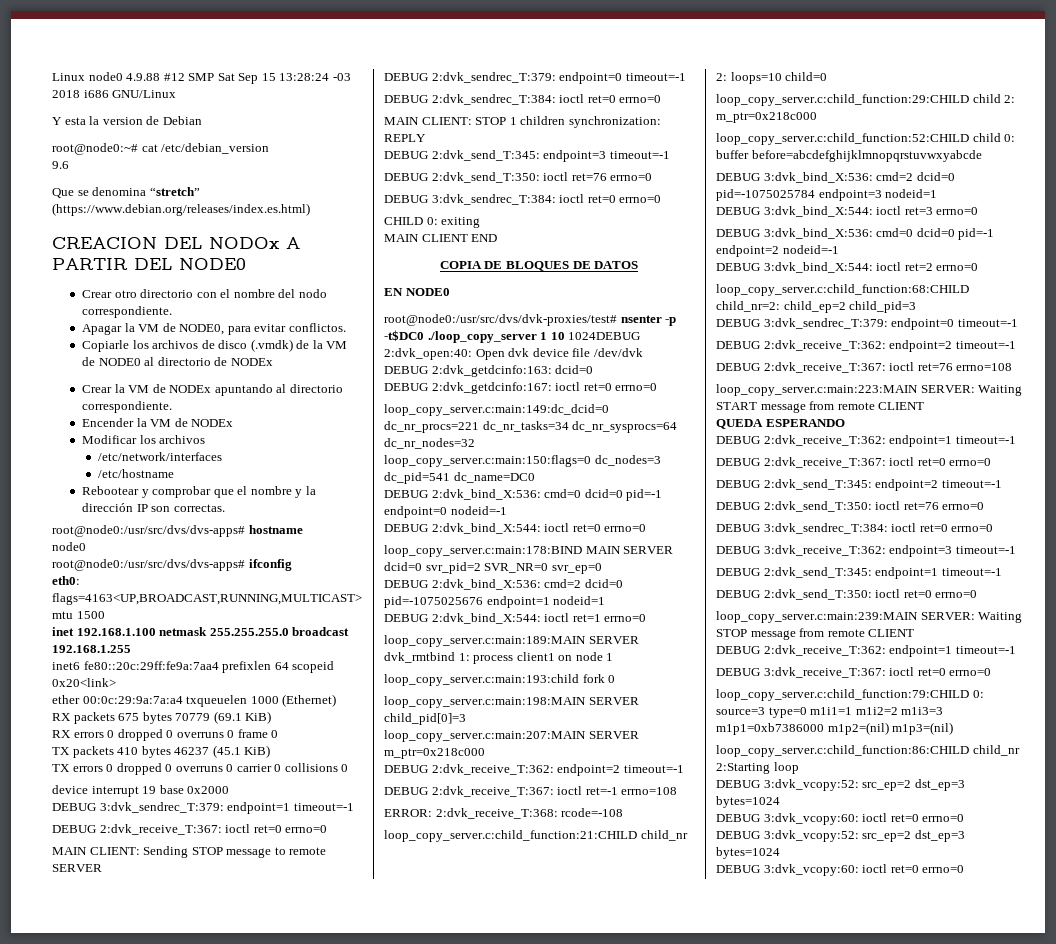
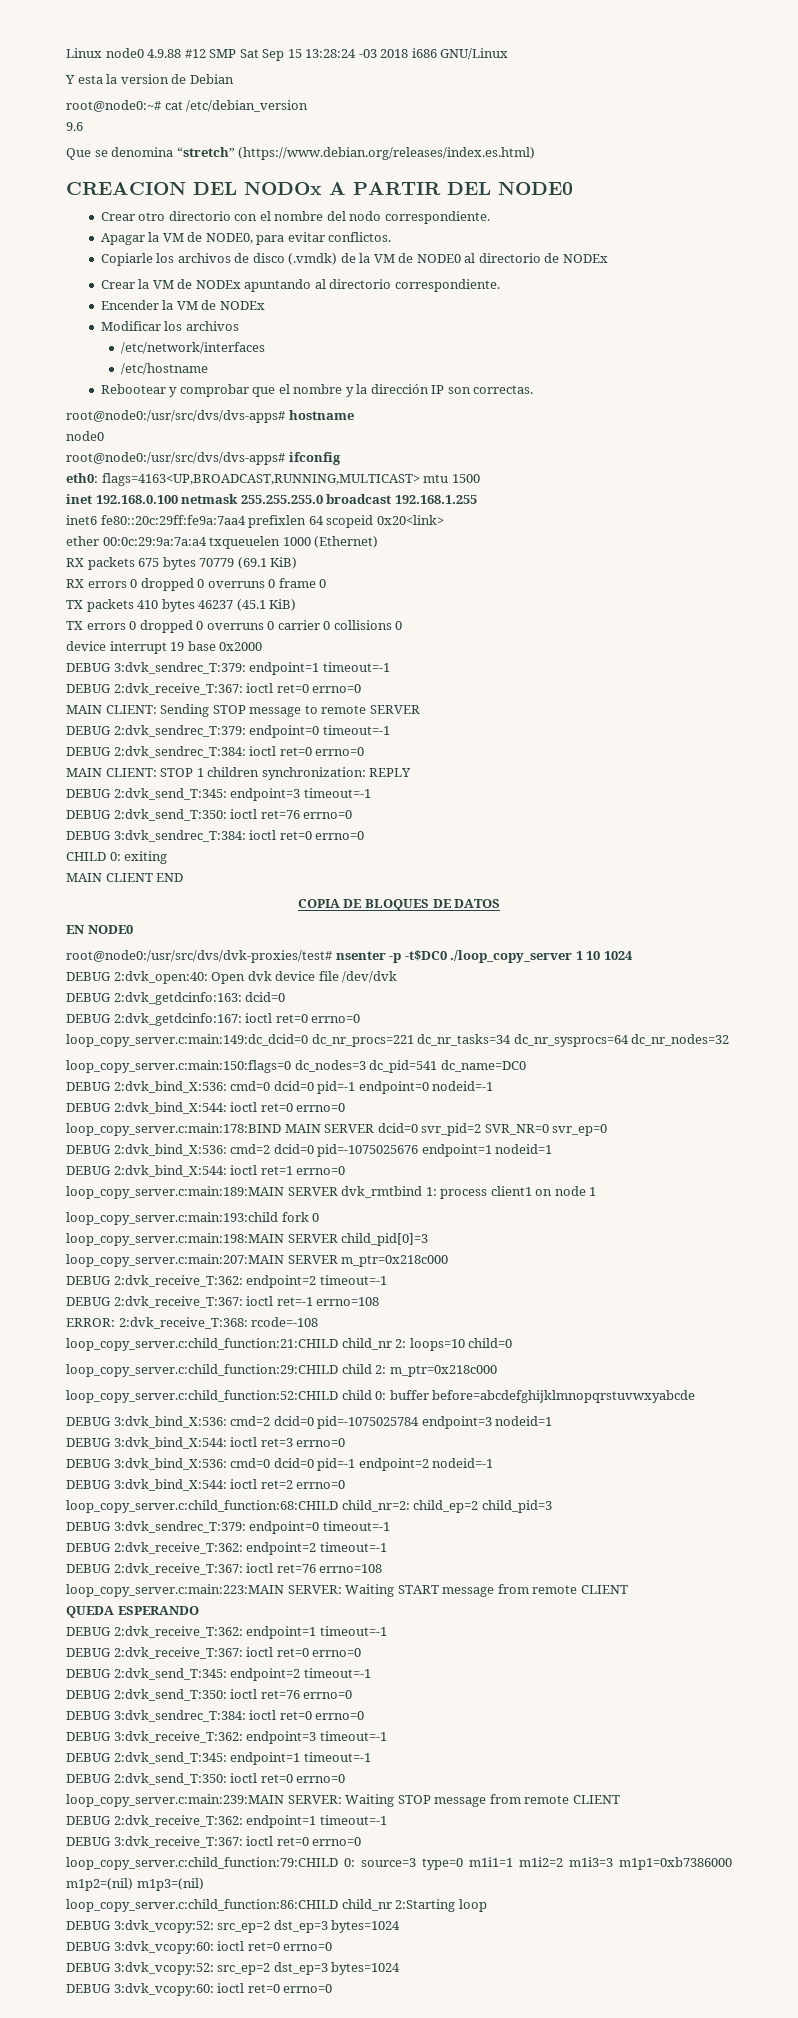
- inet 192.168.1.100 netmask 255.255.255.0 broadcast 192.168.1.255
+ inet 192.168.0.100 netmask 255.255.255.0 broadcast 192.168.1.255
- root@node0:/usr/src/dvs/dvk-proxies/test# nsenter -p -t$DC0 ./loop_copy_server 1 10 1024DEBUG 2:dvk_open:40: Open dvk device file /dev/dvk
+ root@node0:/usr/src/dvs/dvk-proxies/test# nsenter -p -t$DC0 ./loop_copy_server 1 10 1024
+ DEBUG 2:dvk_open:40: Open dvk device file /dev/dvk

